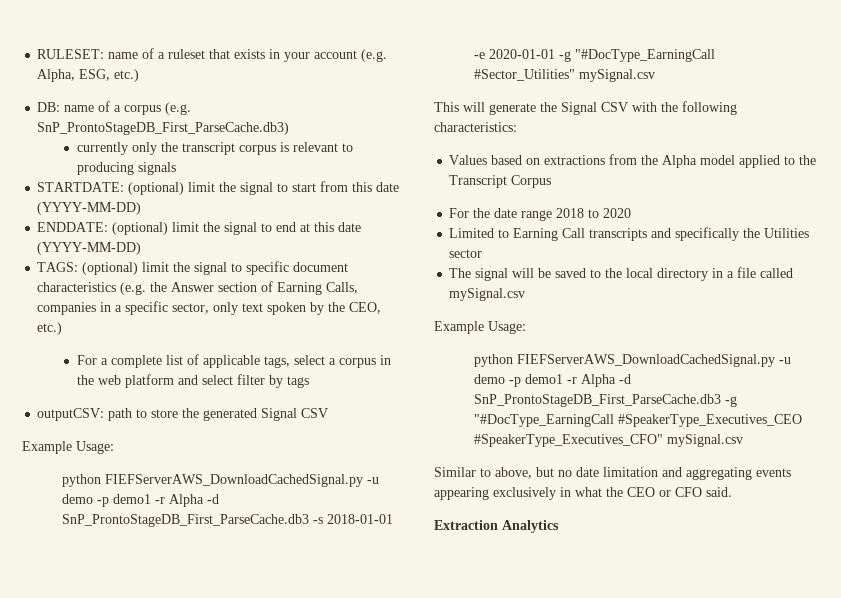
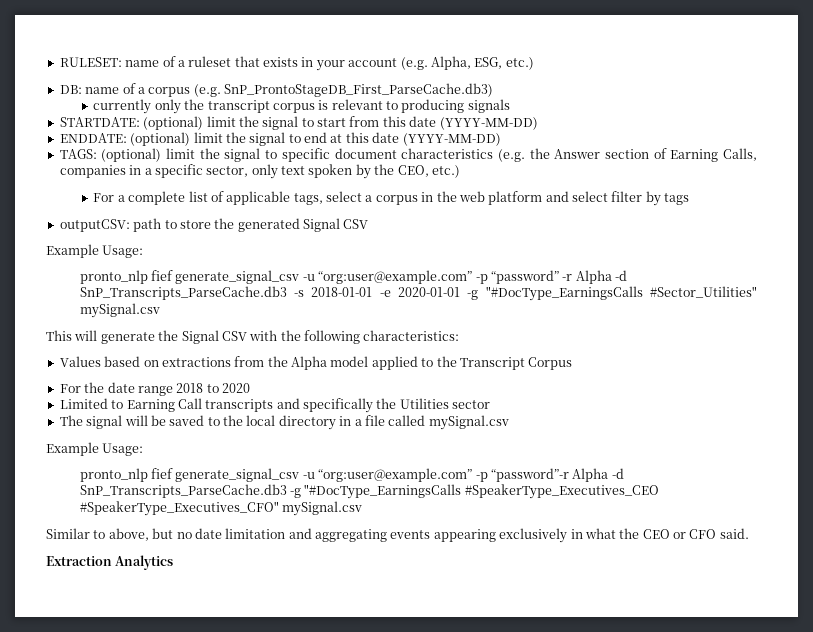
- python FIEFServerAWS_DownloadCachedSignal.py -u demo -p demo1 -r Alpha -d SnP_ProntoStageDB_First_ParseCache.db3 -s 2018-01-01 -e 2020-01-01 -g "#DocType_EarningCall #Sector_Utilities" mySignal.csv
+ pronto_nlp fief generate_signal_csv -u “org:user@example.com” -p “password” -r Alpha -d SnP_Transcripts_ParseCache.db3 -s 2018-01-01 -e 2020-01-01 -g "#DocType_EarningsCalls #Sector_Utilities" mySignal.csv
- python FIEFServerAWS_DownloadCachedSignal.py -u demo -p demo1 -r Alpha -d SnP_ProntoStageDB_First_ParseCache.db3 -g "#DocType_EarningCall #SpeakerType_Executives_CEO #SpeakerType_Executives_CFO" mySignal.csv
+ pronto_nlp fief generate_signal_csv -u “org:user@example.com” -p “password”-r Alpha -d SnP_Transcripts_ParseCache.db3 -g "#DocType_EarningsCalls #SpeakerType_Executives_CEO #SpeakerType_Executives_CFO" mySignal.csv

